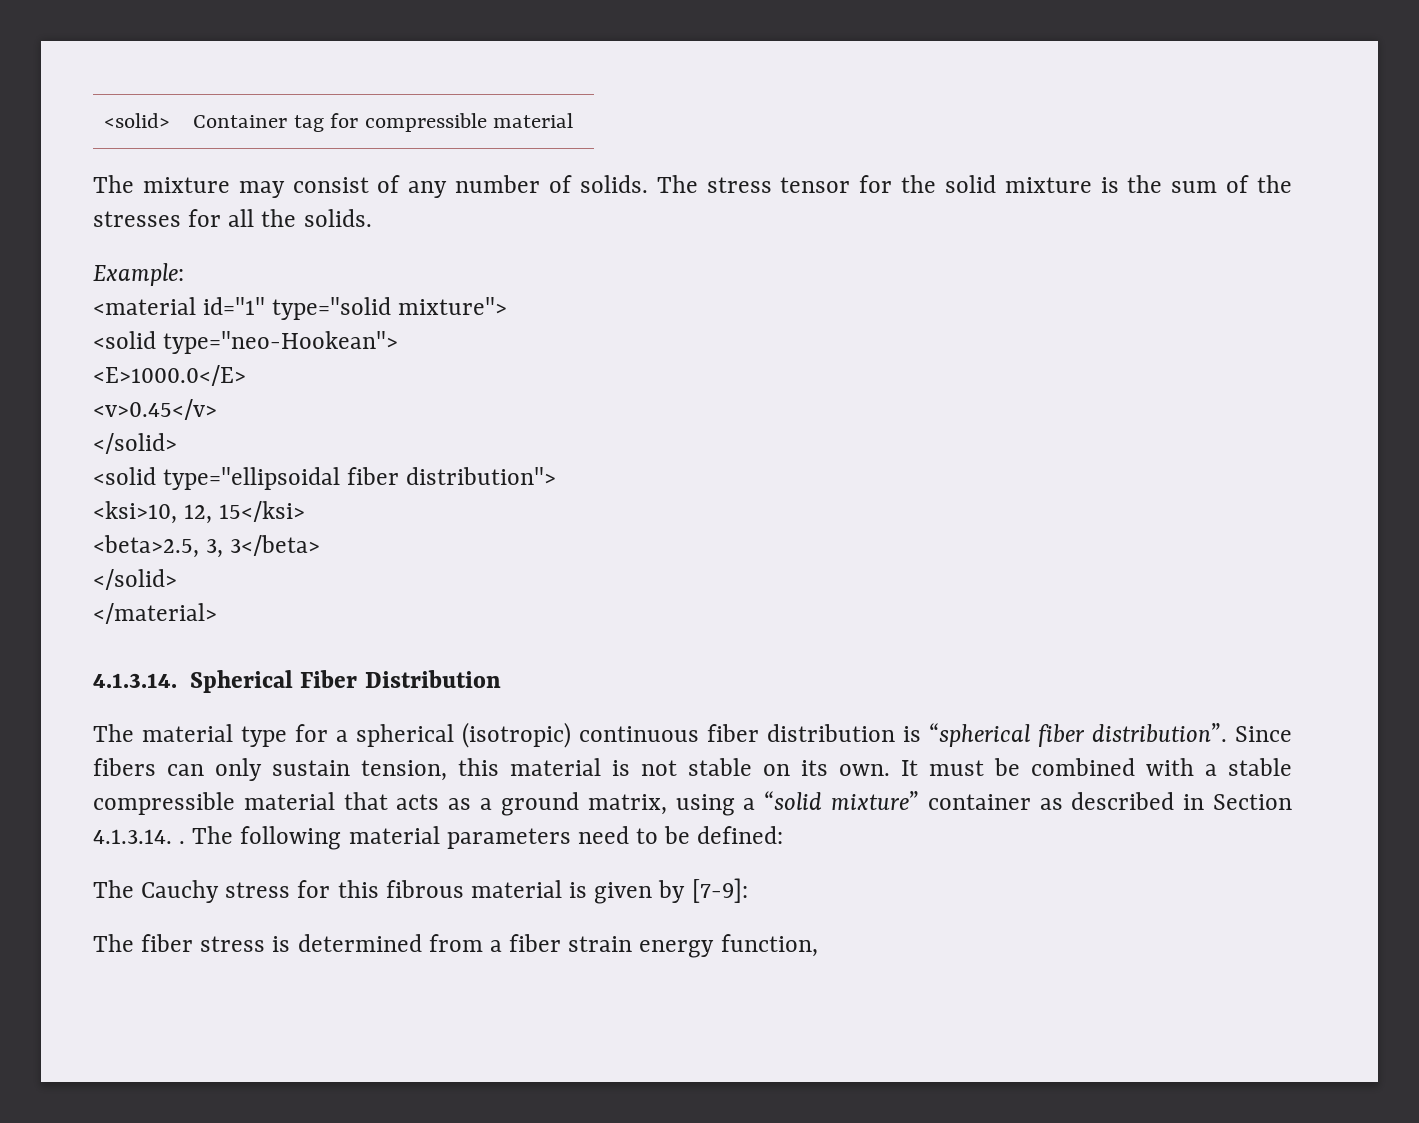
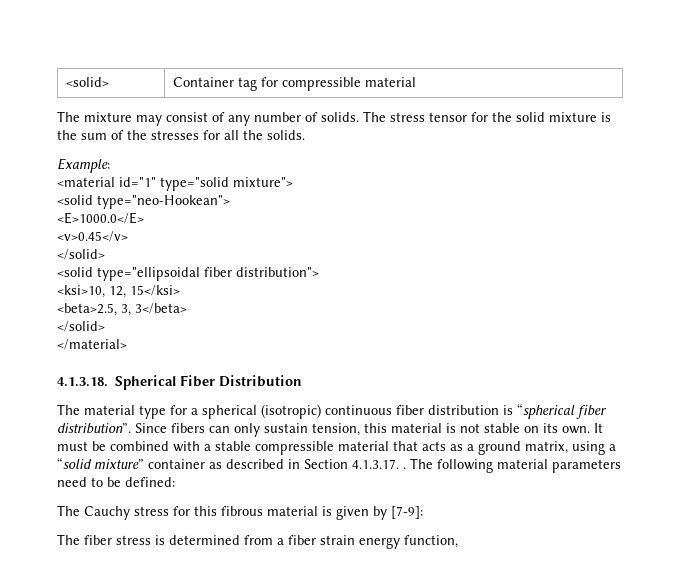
- 4.1.3.14. Spherical Fiber Distribution
+ 4.1.3.18. Spherical Fiber Distribution
- It must be combined with a stable compressible material that acts as a ground matrix, using a “solid mixture” container as described in Section 4.1.3.14. .
+ It must be combined with a stable compressible material that acts as a ground matrix, using a “solid mixture” container as described in Section 4.1.3.17. .

